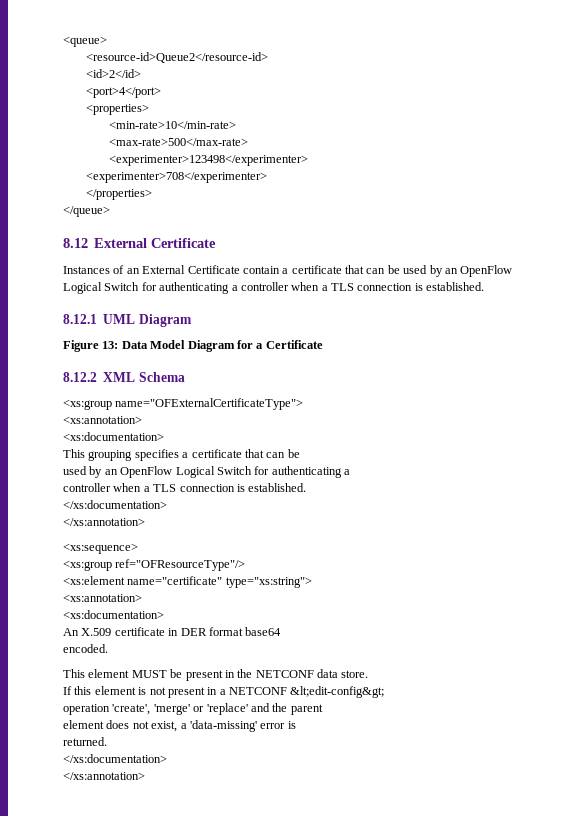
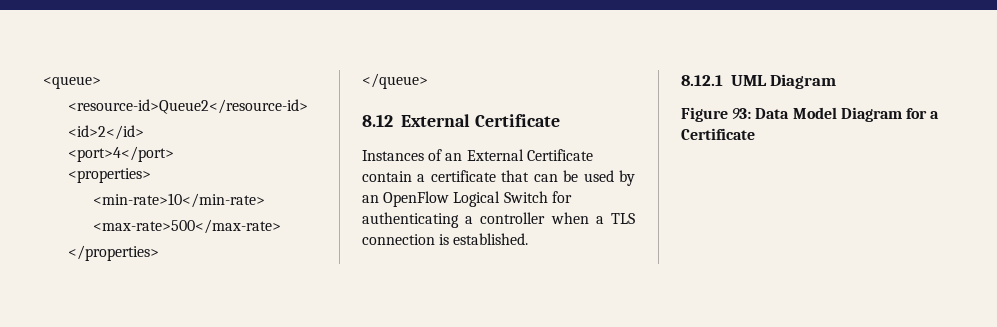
- <experimenter>123498</experimenter>
- <experimenter>708</experimenter>
- Figure 13: Data Model Diagram for a Certificate
+ Figure 93: Data Model Diagram for a Certificate
- 8.12.2 XML Schema
- <xs:group name="OFExternalCertificateType">
- <xs:annotation>
- <xs:documentation>
- This grouping specifies a certificate that can be
- used by an OpenFlow Logical Switch for authenticating a
- controller when a TLS connection is established.
- </xs:documentation>
- </xs:annotation>
- <xs:sequence>
- <xs:group ref="OFResourceType"/>
- <xs:element name="certificate" type="xs:string">
- <xs:annotation>
- <xs:documentation>
- An X.509 certificate in DER format base64
- encoded.
- This element MUST be present in the NETCONF data store.
- If this element is not present in a NETCONF &lt;edit-config&gt;
- operation 'create', 'merge' or 'replace' and the parent
- element does not exist, a 'data-missing' error is
- returned.
- </xs:documentation>
- </xs:annotation>

